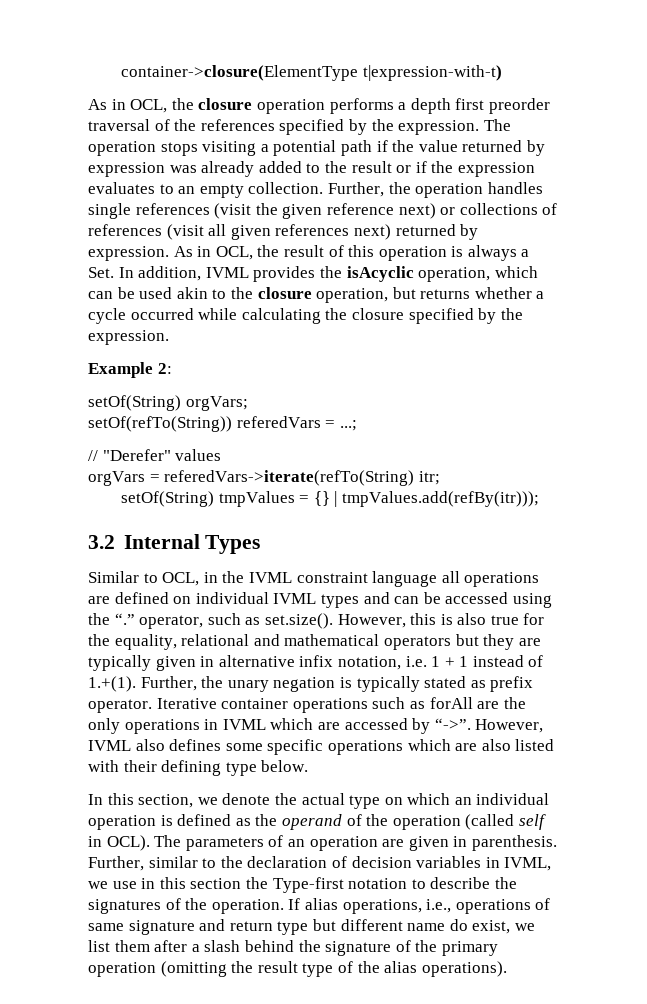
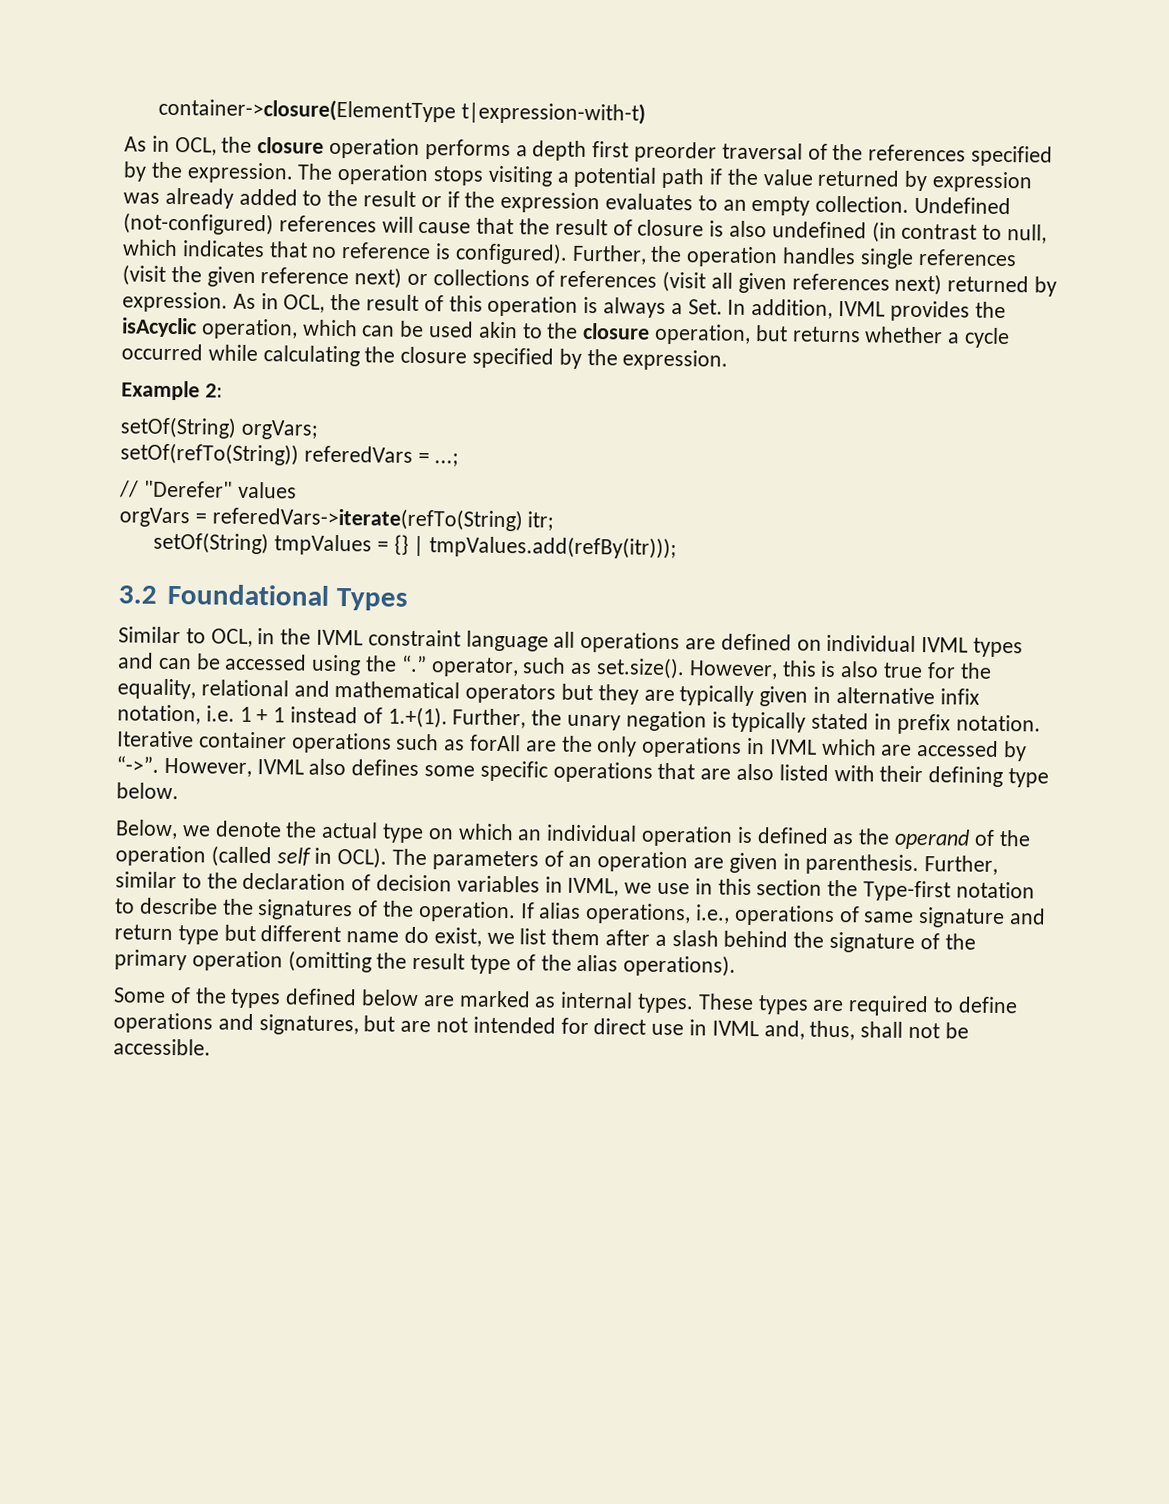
+ Undefined (not-configured) references will cause that the result of closure is also undefined (in contrast to null, which indicates that no reference is configured).
- 3.2 Internal Types
+ 3.2 Foundational Types
- Similar to OCL, in the IVML constraint language all operations are defined on individual IVML types and can be accessed using the “.” operator, such as set.size(). However, this is also true for the equality, relational and mathematical operators but they are typically given in alternative infix notation, i.e. 1 + 1 instead of 1.+(1). Further, the unary negation is typically stated as prefix operator.
+ Similar to OCL, in the IVML constraint language all operations are defined on individual IVML types and can be accessed using the “.” operator, such as set.size(). However, this is also true for the equality, relational and mathematical operators but they are typically given in alternative infix notation, i.e. 1 + 1 instead of 1.+(1). Further, the unary negation is typically stated in prefix notation.
- However, IVML also defines some specific operations which are also listed with their defining type below.
+ However, IVML also defines some specific operations that are also listed with their defining type below.
- In this section, we denote the actual type on which an individual operation is defined as the operand of the operation (called self in OCL).
+ Below, we denote the actual type on which an individual operation is defined as the operand of the operation (called self in OCL).
+ Some of the types defined below are marked as internal types. These types are required to define operations and signatures, but are not intended for direct use in IVML and, thus, shall not be accessible.

